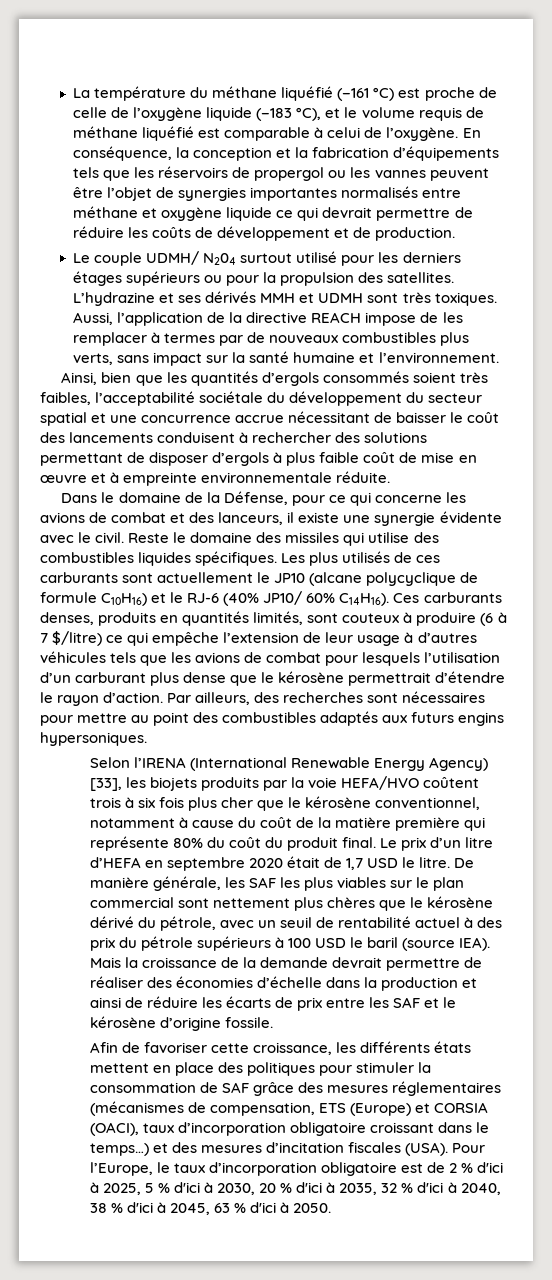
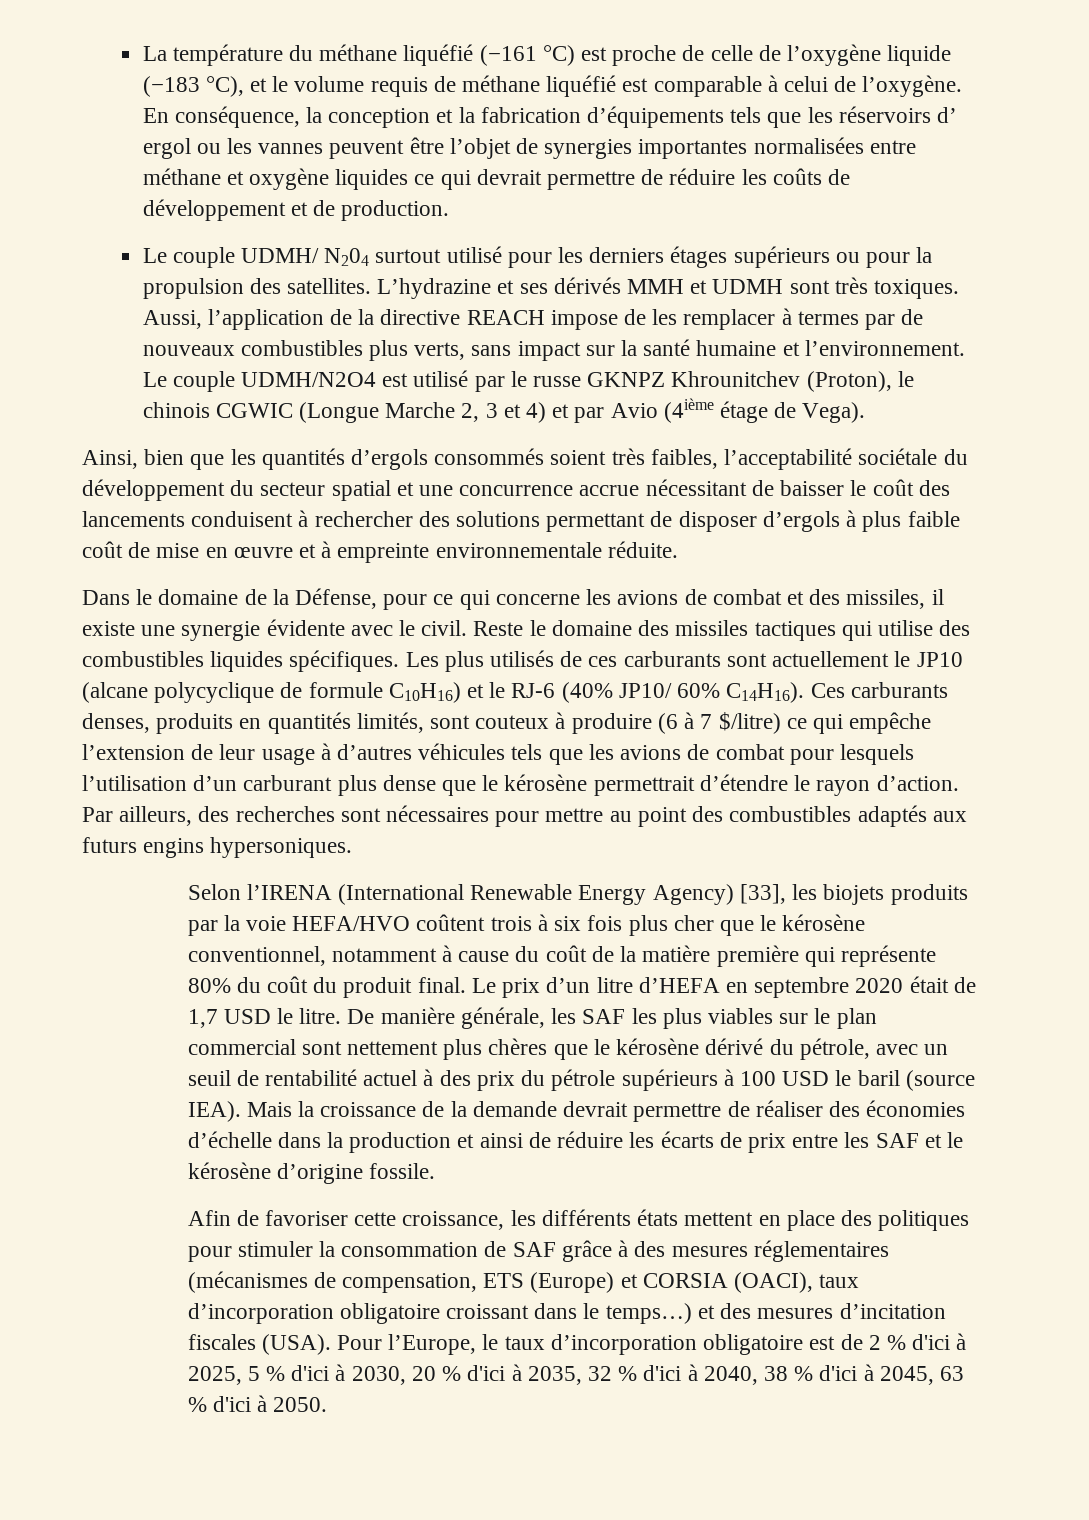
- En conséquence, la conception et la fabrication d’équipements tels que les réservoirs de propergol ou les vannes peuvent être l’objet de synergies importantes normalisés entre méthane et oxygène liquide ce qui devrait permettre de réduire les coûts de développement et de production.
+ En conséquence, la conception et la fabrication d’équipements tels que les réservoirs d’ ergol ou les vannes peuvent être l’objet de synergies importantes normalisées entre méthane et oxygène liquides ce qui devrait permettre de réduire les coûts de développement et de production.
+ Le couple UDMH/N2O4 est utilisé par le russe GKNPZ Khrounitchev (Proton), le chinois CGWIC (Longue Marche 2, 3 et 4) et par Avio (4ième étage de Vega).
- Dans le domaine de la Défense, pour ce qui concerne les avions de combat et des lanceurs, il existe une synergie évidente avec le civil.
+ Dans le domaine de la Défense, pour ce qui concerne les avions de combat et des missiles, il existe une synergie évidente avec le civil.
- Reste le domaine des missiles qui utilise des combustibles liquides spécifiques.
+ Reste le domaine des missiles tactiques qui utilise des combustibles liquides spécifiques.
- Afin de favoriser cette croissance, les différents états mettent en place des politiques pour stimuler la consommation de SAF grâce des mesures réglementaires (mécanismes de compensation, ETS (Europe) et CORSIA (OACI), taux d’incorporation obligatoire croissant dans le temps…) et des mesures d’incitation fiscales (USA).
+ Afin de favoriser cette croissance, les différents états mettent en place des politiques pour stimuler la consommation de SAF grâce à des mesures réglementaires (mécanismes de compensation, ETS (Europe) et CORSIA (OACI), taux d’incorporation obligatoire croissant dans le temps…) et des mesures d’incitation fiscales (USA).

